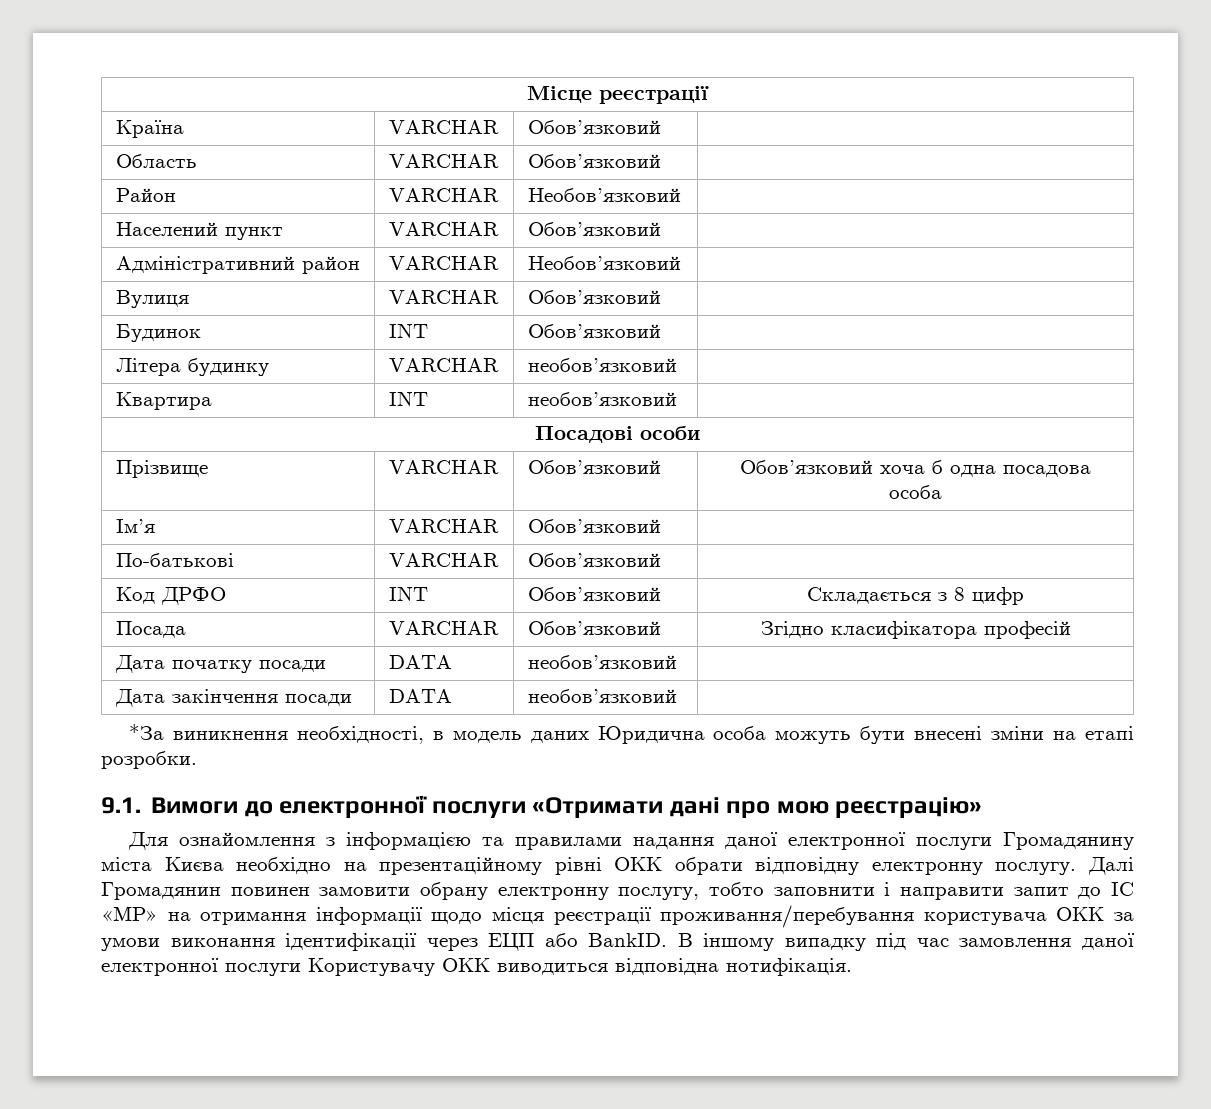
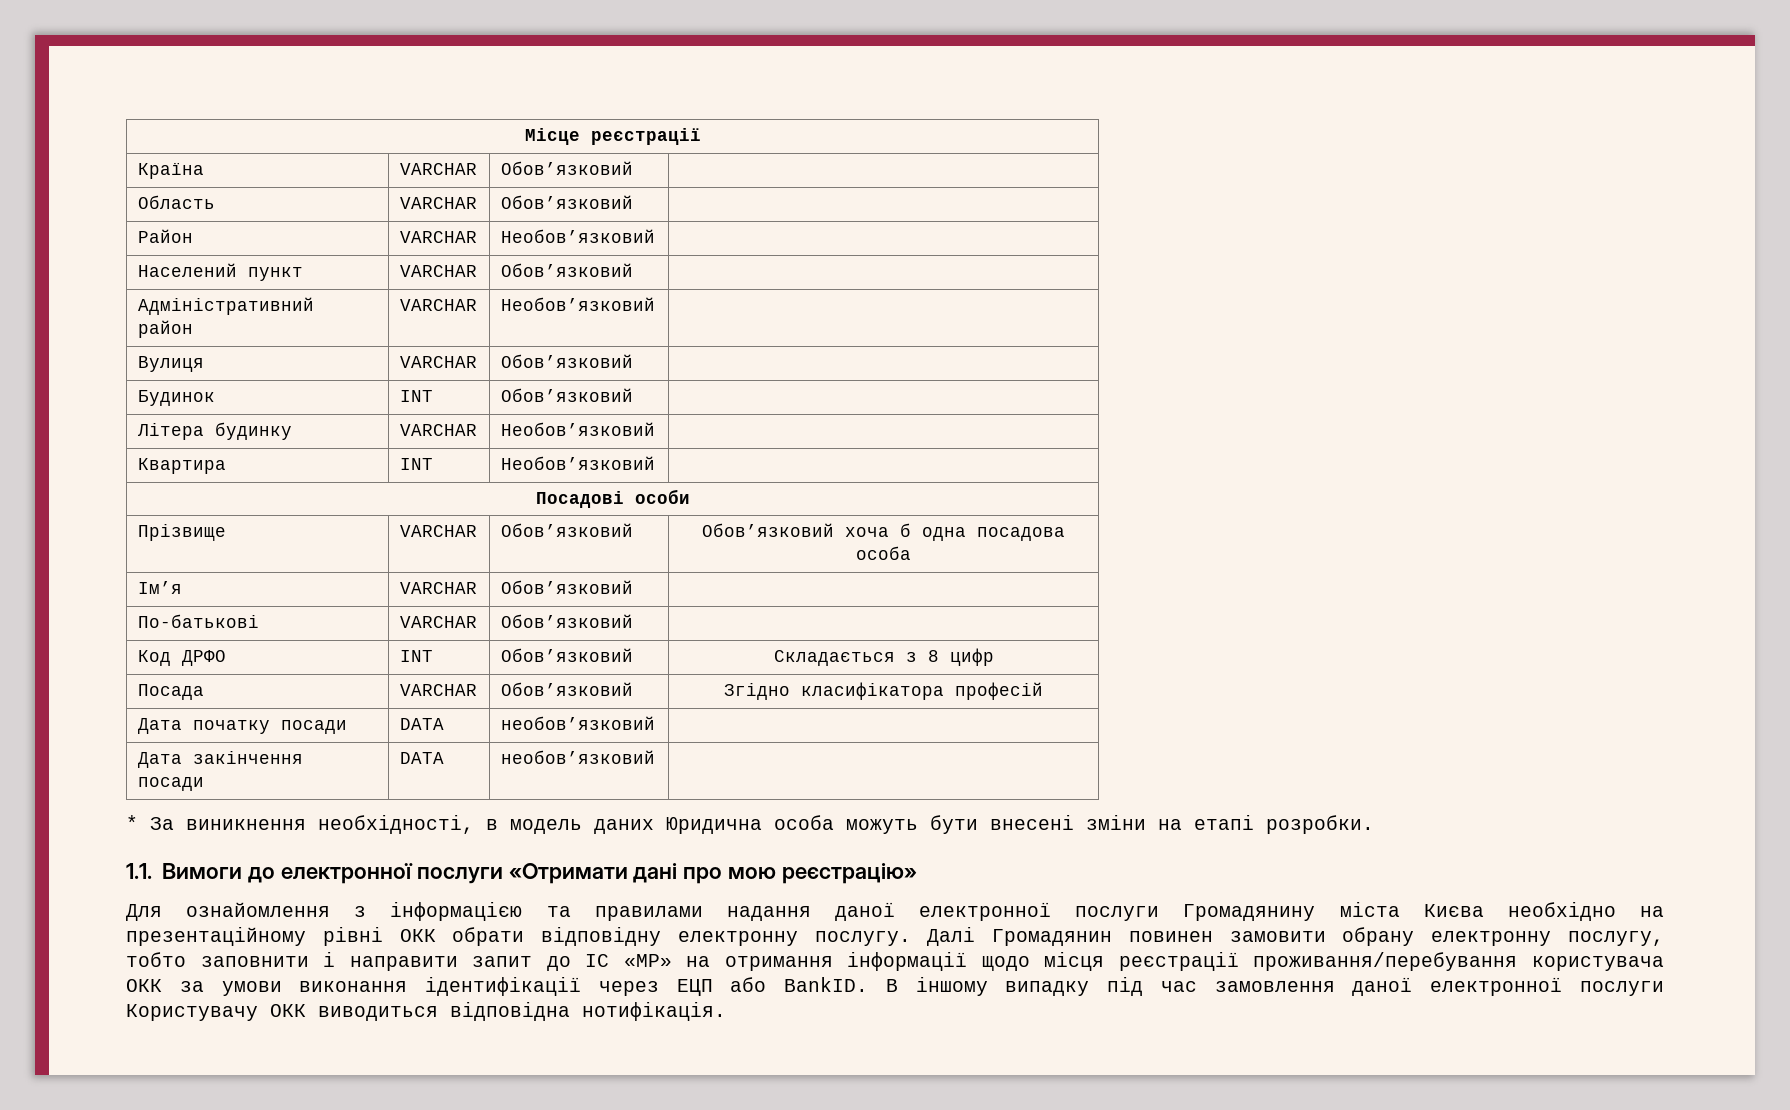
- Літера будинку | VARCHAR | необов’язковий |
+ Літера будинку | VARCHAR | Необов’язковий |
- Квартира | INT | необов’язковий |
+ Квартира | INT | Необов’язковий |
- *За виникнення необхідності, в модель даних Юридична особа можуть бути внесені зміни на етапі розробки.
+ * За виникнення необхідності, в модель даних Юридична особа можуть бути внесені зміни на етапі розробки.
- 9.1. Вимоги до електронної послуги «Отримати дані про мою реєстрацію»
+ 1.1. Вимоги до електронної послуги «Отримати дані про мою реєстрацію»

